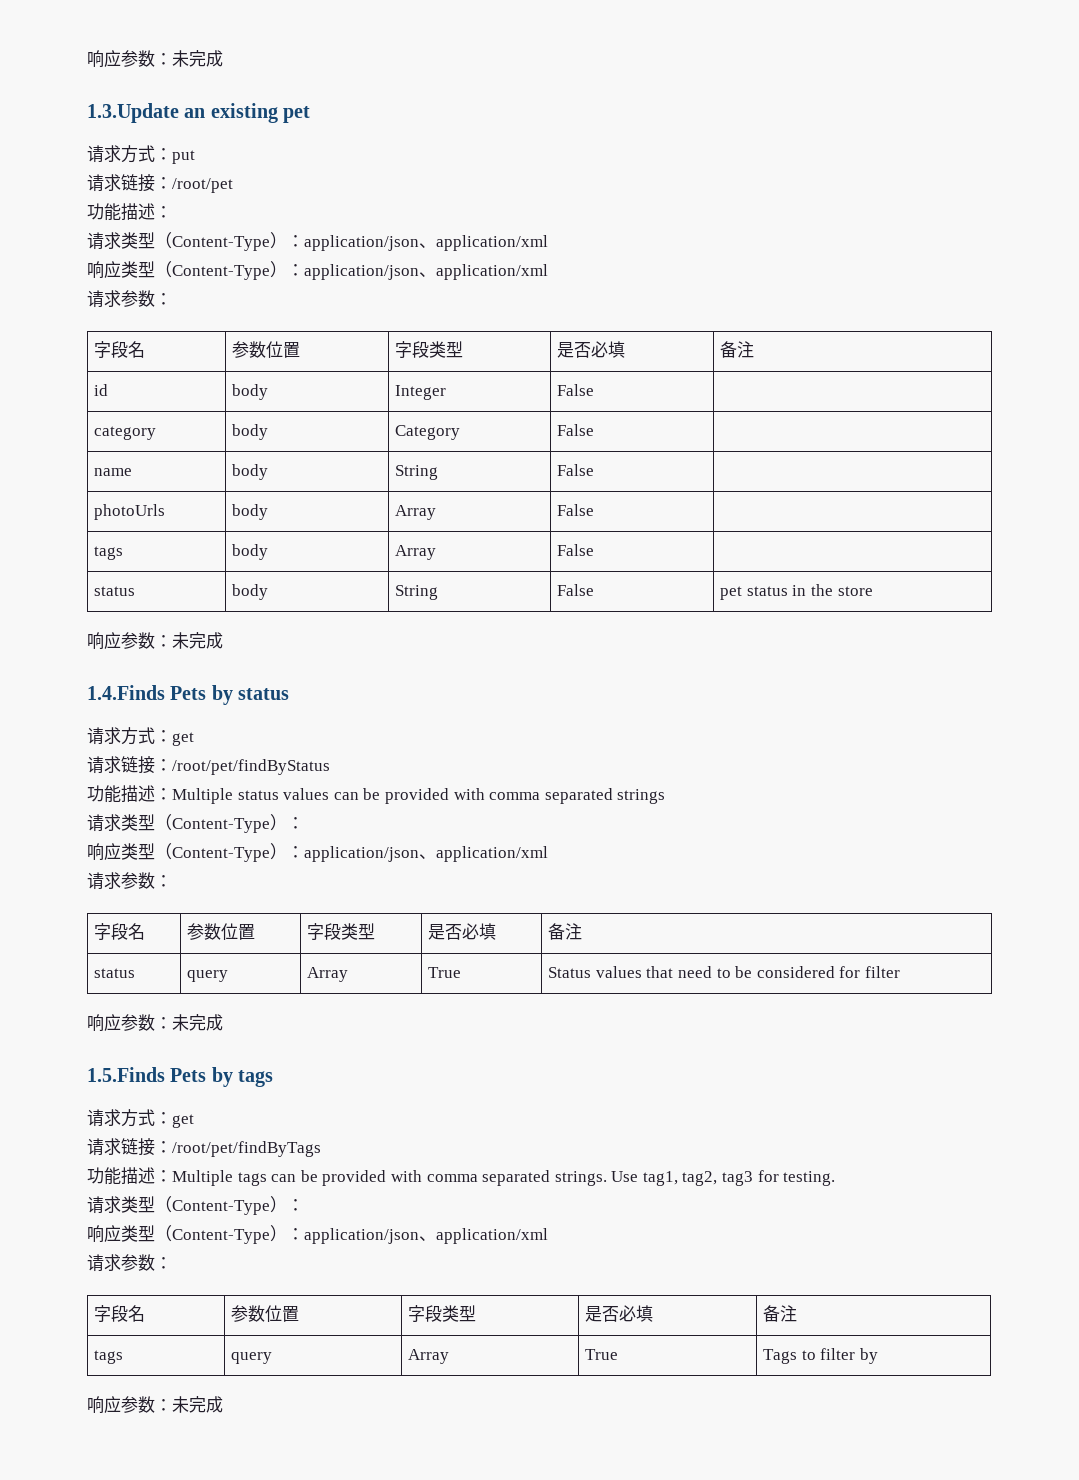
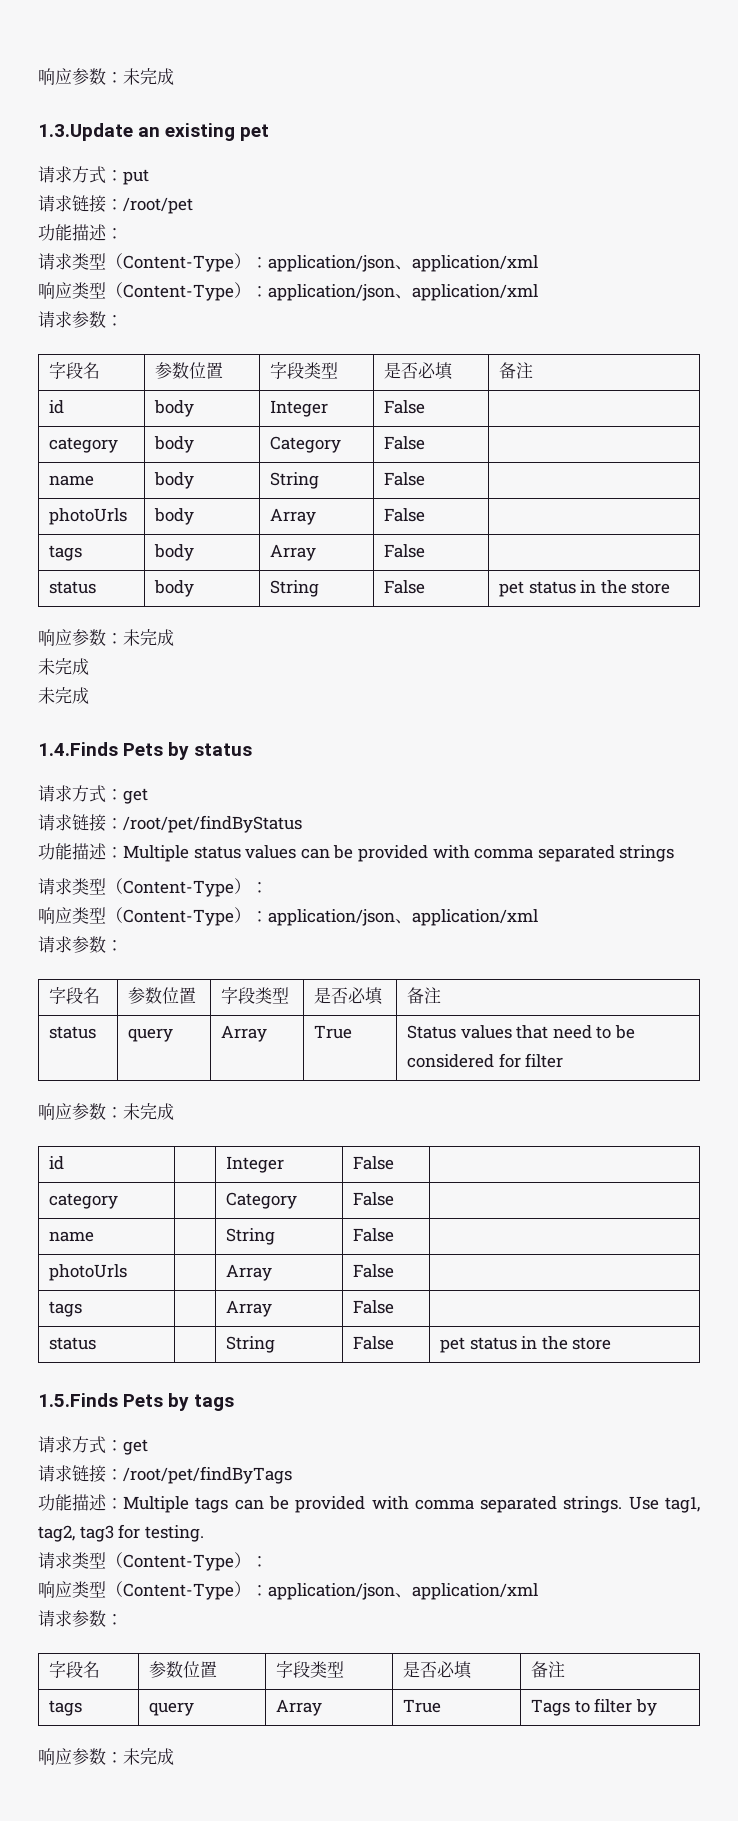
  status | body | String | False | pet status in the store
  响应参数：未完成
+ 未完成
+ 未完成
+ id | | Integer | False |
+ category | | Category | False |
+ name | | String | False |
+ photoUrls | | Array | False |
+ tags | | Array | False |
+ status | | String | False | pet status in the store

